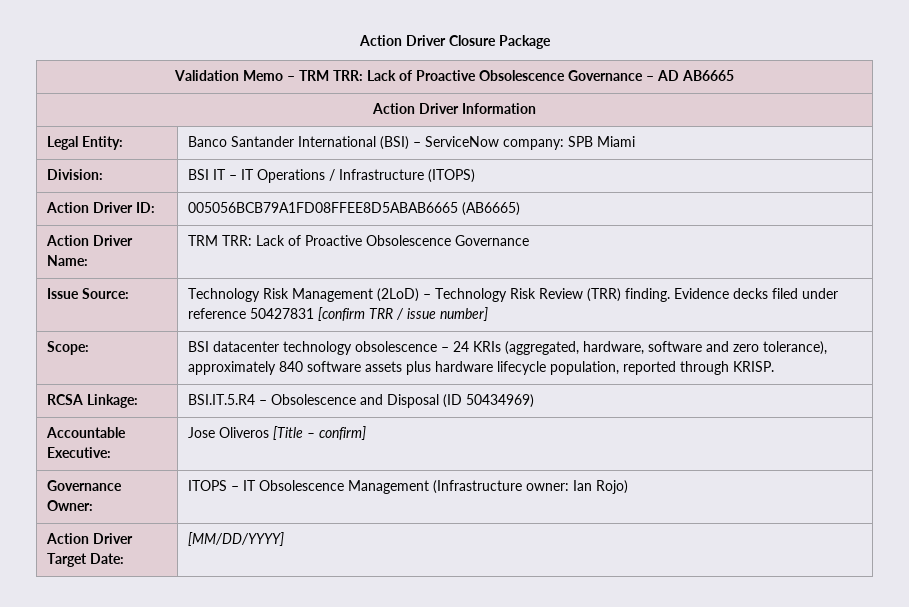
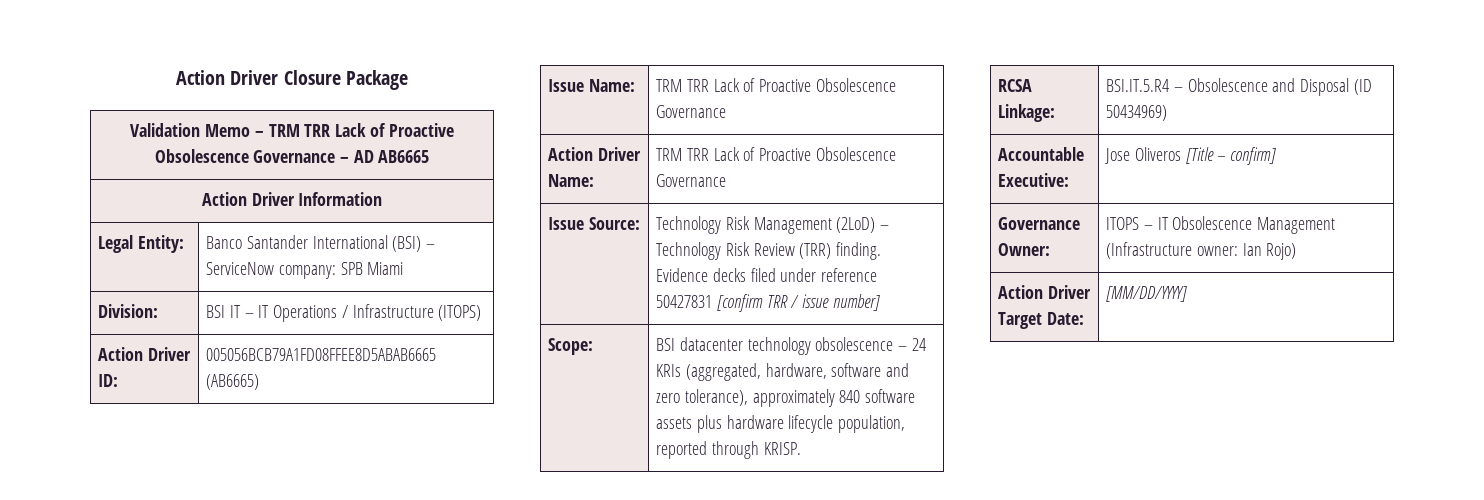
- Validation Memo – TRM TRR: Lack of Proactive Obsolescence Governance – AD AB6665
+ Validation Memo – TRM TRR Lack of Proactive Obsolescence Governance – AD AB6665
+ Issue Name: | TRM TRR Lack of Proactive Obsolescence Governance
- Action Driver Name: | TRM TRR: Lack of Proactive Obsolescence Governance
+ Action Driver Name: | TRM TRR Lack of Proactive Obsolescence Governance

